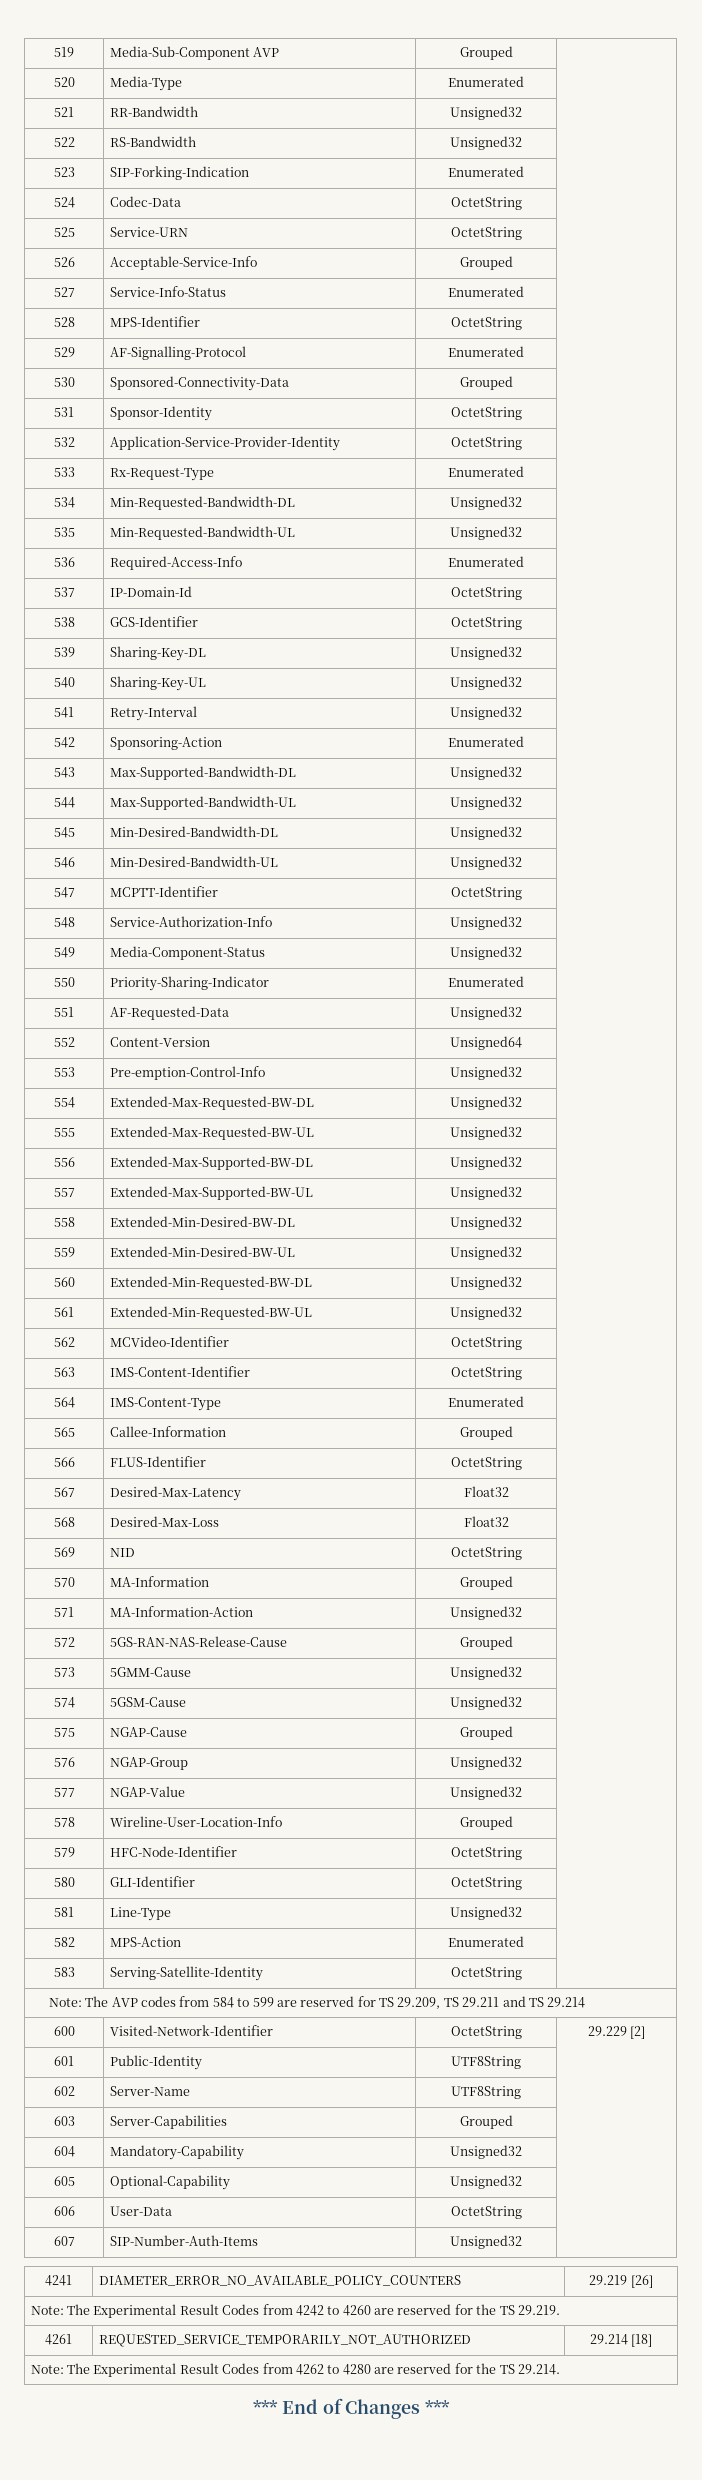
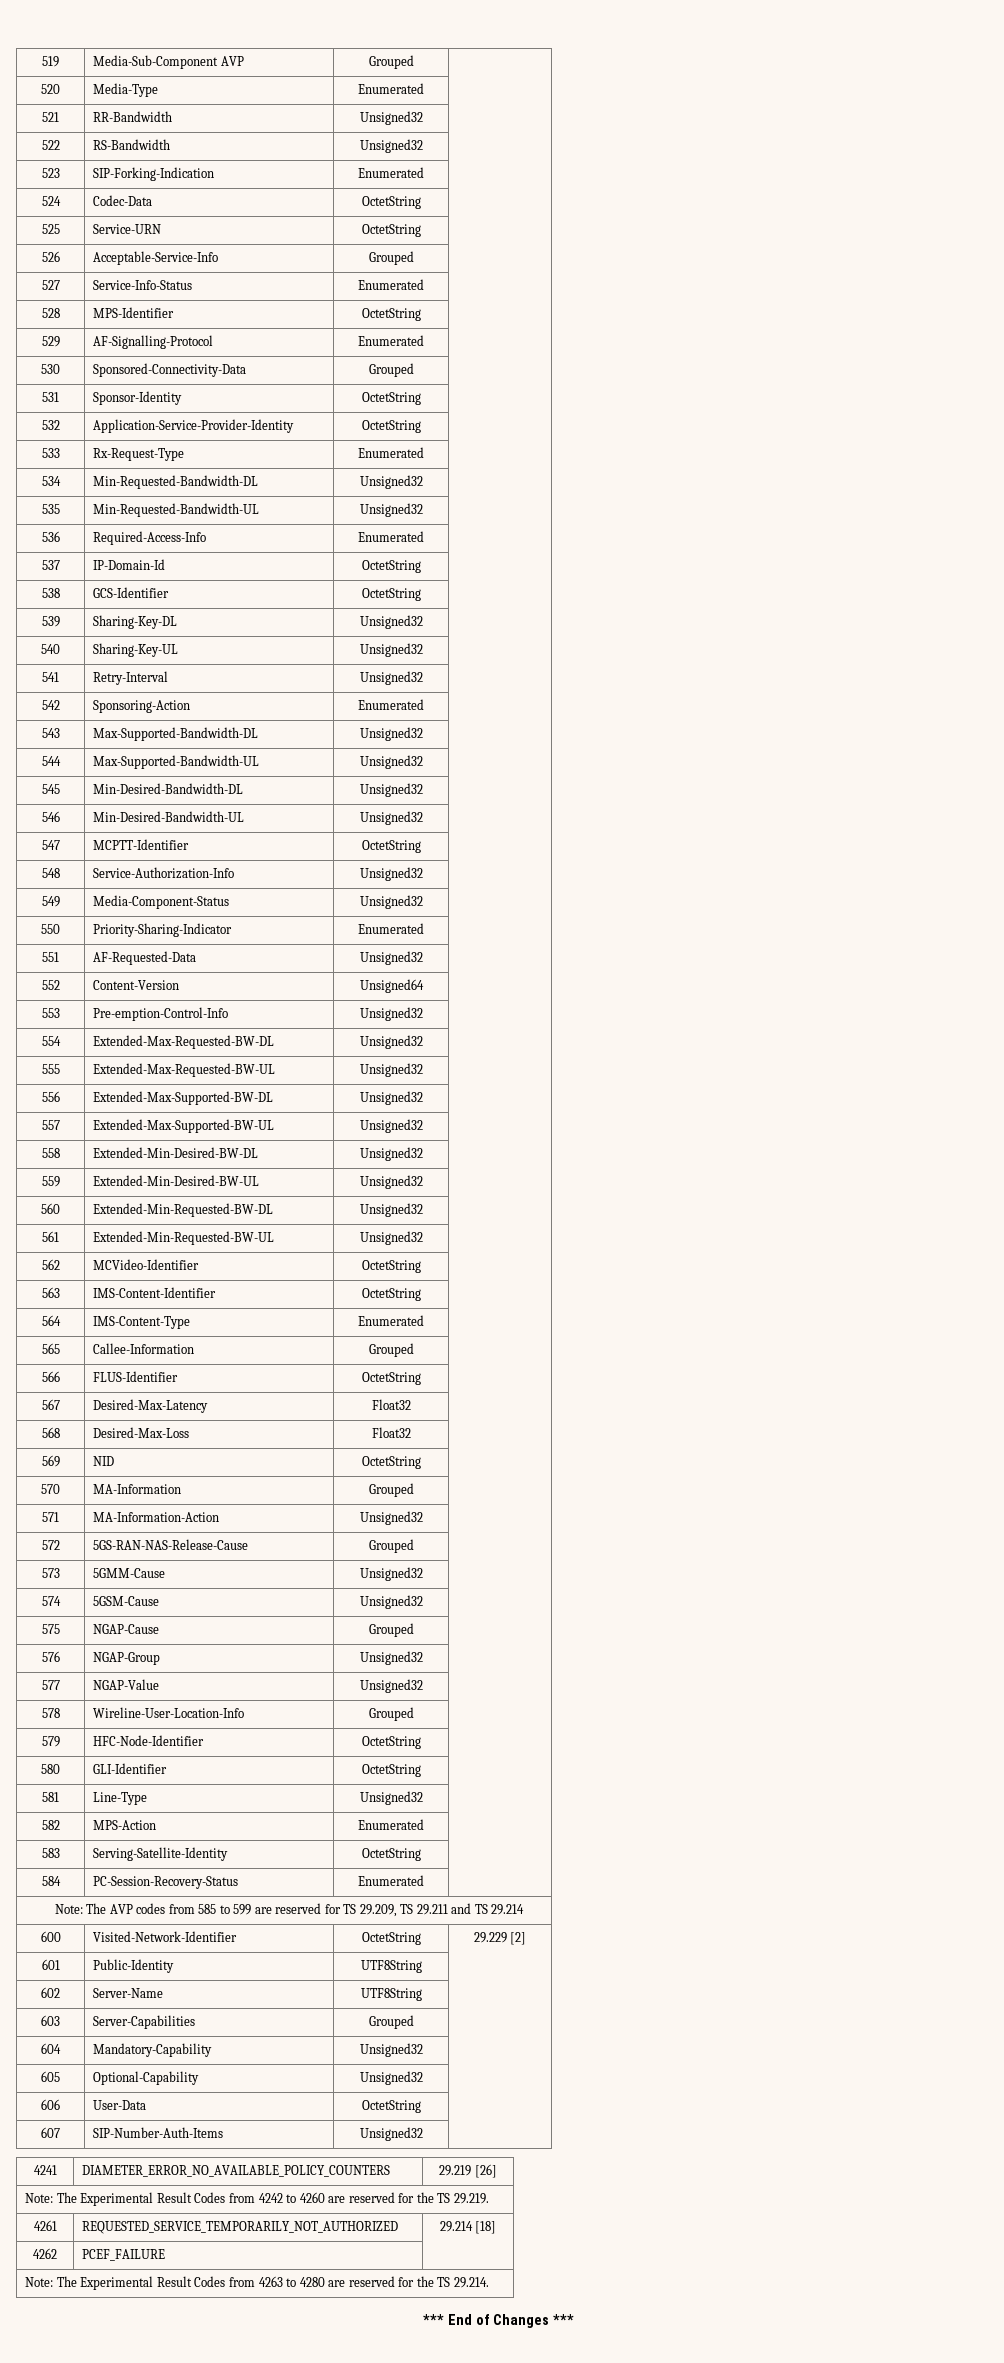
+ 584 | PC-Session-Recovery-Status | Enumerated |
- Note: The AVP codes from 584 to 599 are reserved for TS 29.209, TS 29.211 and TS 29.214
+ Note: The AVP codes from 585 to 599 are reserved for TS 29.209, TS 29.211 and TS 29.214
- Note: The Experimental Result Codes from 4262 to 4280 are reserved for the TS 29.214.
+ 4262 | PCEF_FAILURE |
+ Note: The Experimental Result Codes from 4263 to 4280 are reserved for the TS 29.214.

